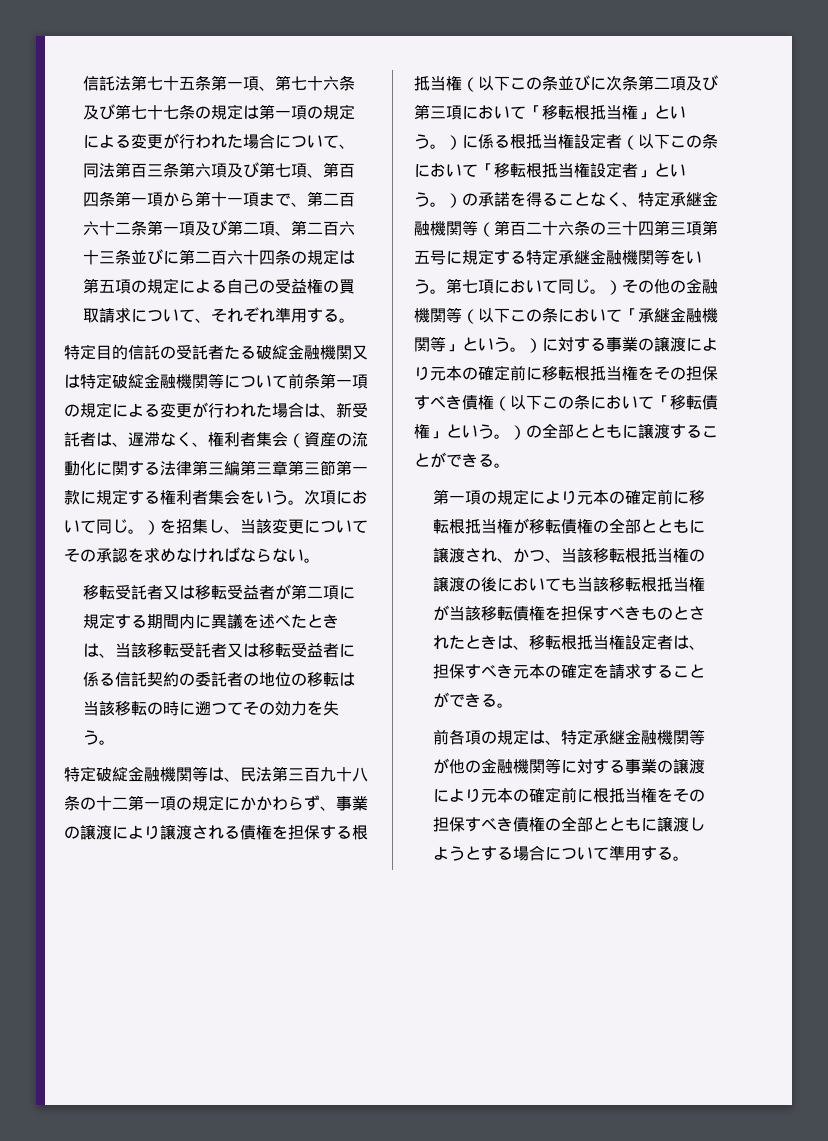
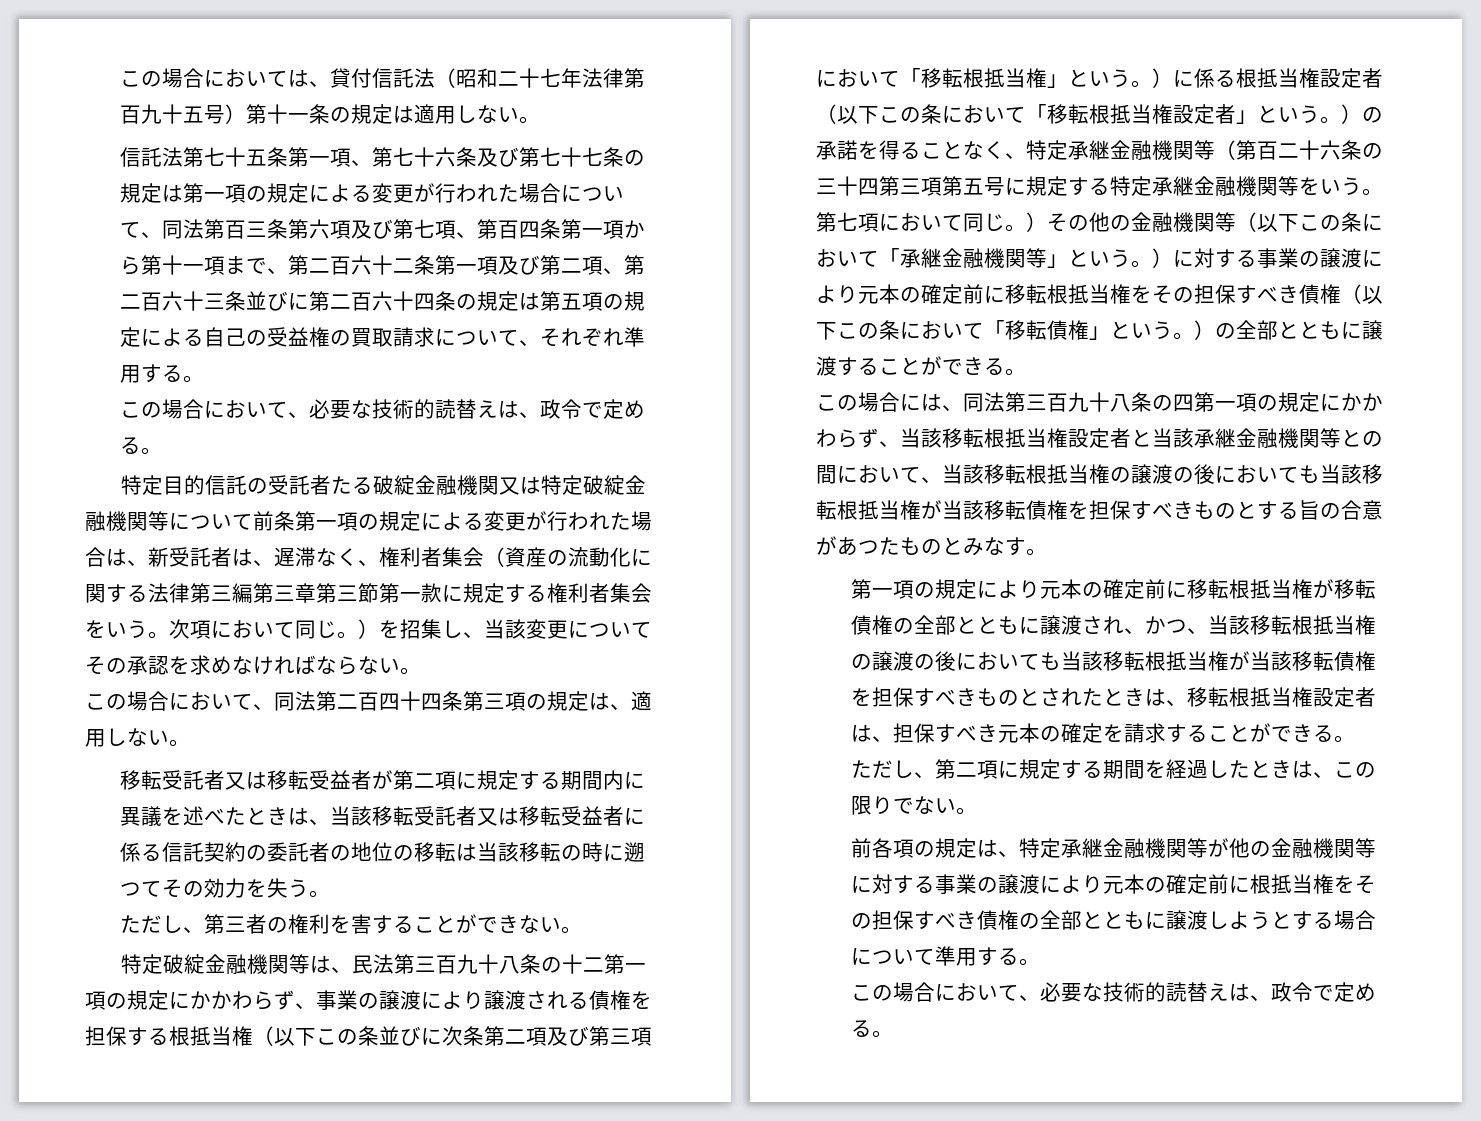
+ この場合においては、貸付信託法（昭和二十七年法律第百九十五号）第十一条の規定は適用しない。
  信託法第七十五条第一項、第七十六条及び第七十七条の規定は第一項の規定による変更が行われた場合について、同法第百三条第六項及び第七項、第百四条第一項から第十一項まで、第二百六十二条第一項及び第二項、第二百六十三条並びに第二百六十四条の規定は第五項の規定による自己の受益権の買取請求について、それぞれ準用する。
+ この場合において、必要な技術的読替えは、政令で定める。
+ この場合において、同法第二百四十四条第三項の規定は、適用しない。
+ ただし、第三者の権利を害することができない。
+ この場合には、同法第三百九十八条の四第一項の規定にかかわらず、当該移転根抵当権設定者と当該承継金融機関等との間において、当該移転根抵当権の譲渡の後においても当該移転根抵当権が当該移転債権を担保すべきものとする旨の合意があつたものとみなす。
+ ただし、第二項に規定する期間を経過したときは、この限りでない。
  前各項の規定は、特定承継金融機関等が他の金融機関等に対する事業の譲渡により元本の確定前に根抵当権をその担保すべき債権の全部とともに譲渡しようとする場合について準用する。
+ この場合において、必要な技術的読替えは、政令で定める。

